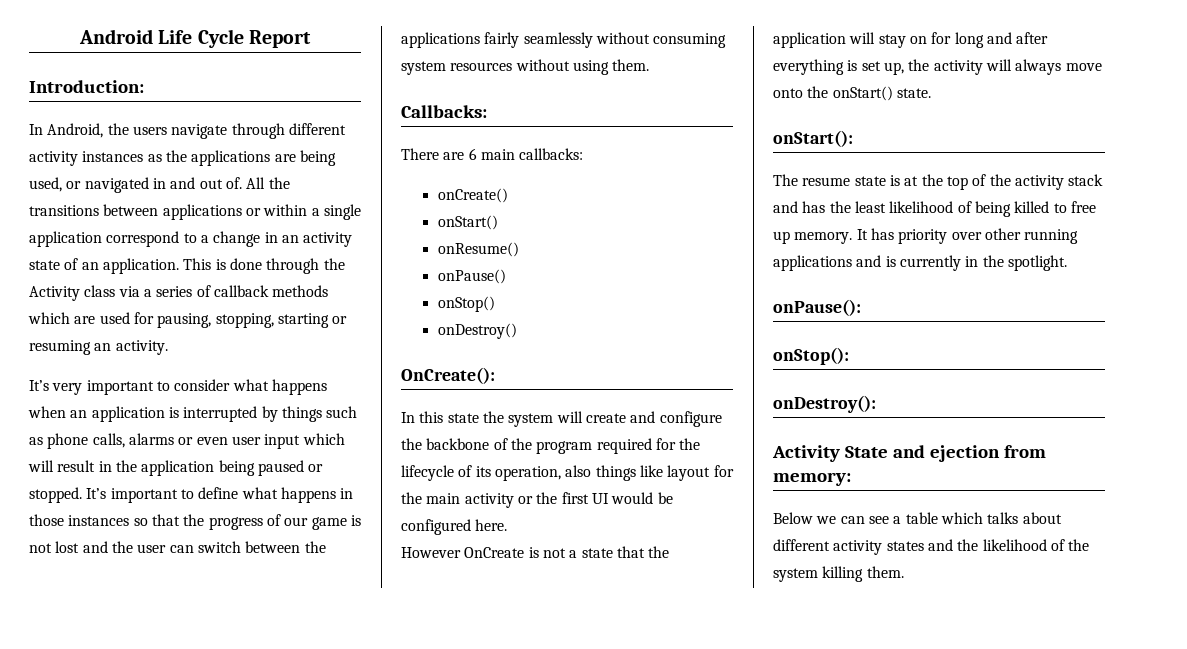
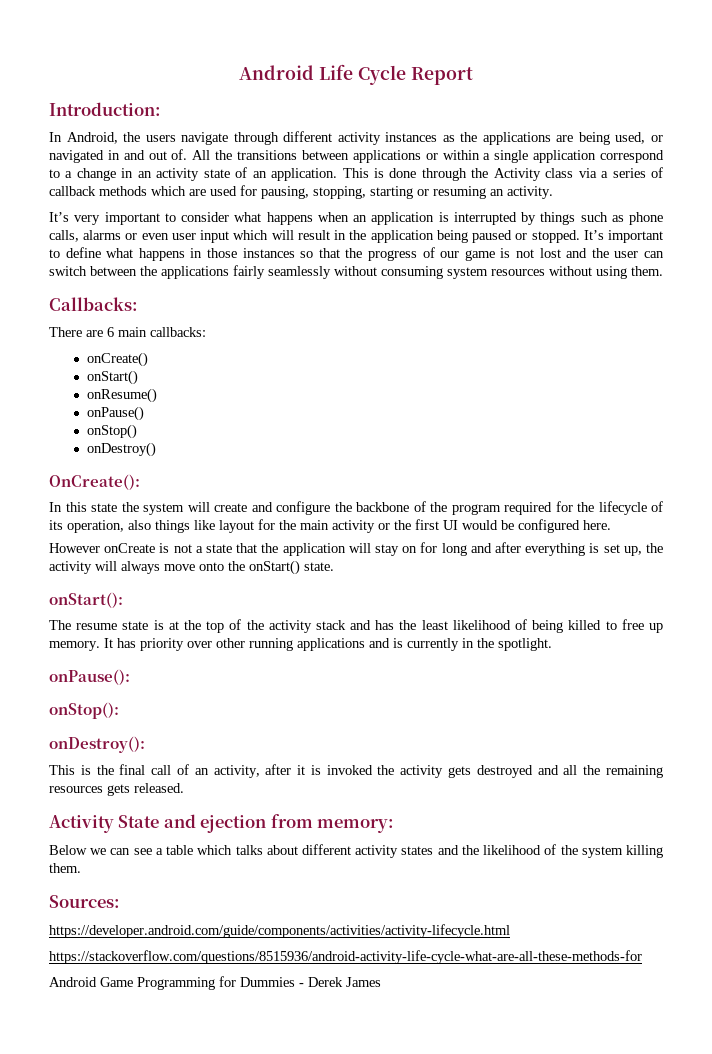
- However OnCreate is not a state that the application will stay on for long and after everything is set up, the activity will always move onto the onStart() state.
+ However onCreate is not a state that the application will stay on for long and after everything is set up, the activity will always move onto the onStart() state.
+ This is the final call of an activity, after it is invoked the activity gets destroyed and all the remaining resources gets released.
+ Sources:
+ https://developer.android.com/guide/components/activities/activity-lifecycle.html
+ https://stackoverflow.com/questions/8515936/android-activity-life-cycle-what-are-all-these-methods-for
+ Android Game Programming for Dummies - Derek James

